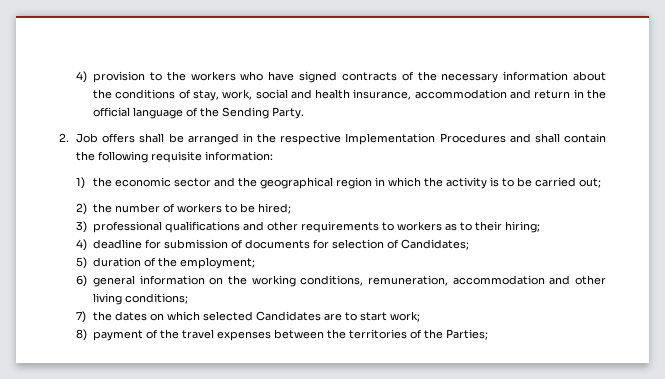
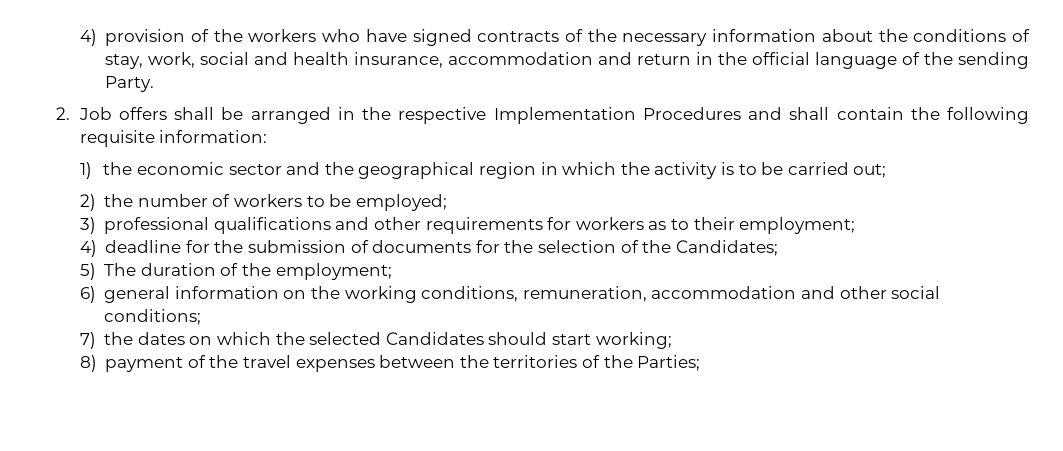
- 4) provision to the workers who have signed contracts of the necessary information about the conditions of stay, work, social and health insurance, accommodation and return in the official language of the Sending Party.
+ 4) provision of the workers who have signed contracts of the necessary information about the conditions of stay, work, social and health insurance, accommodation and return in the official language of the sending Party.
- 2) the number of workers to be hired;
+ 2) the number of workers to be employed;
- 3) professional qualifications and other requirements to workers as to their hiring;
+ 3) professional qualifications and other requirements for workers as to their employment;
- 4) deadline for submission of documents for selection of Candidates;
+ 4) deadline for the submission of documents for the selection of the Candidates;
- 5) duration of the employment;
+ 5) The duration of the employment;
- 6) general information on the working conditions, remuneration, accommodation and other living conditions;
+ 6) general information on the working conditions, remuneration, accommodation and other social conditions;
- 7) the dates on which selected Candidates are to start work;
+ 7) the dates on which the selected Candidates should start working;

